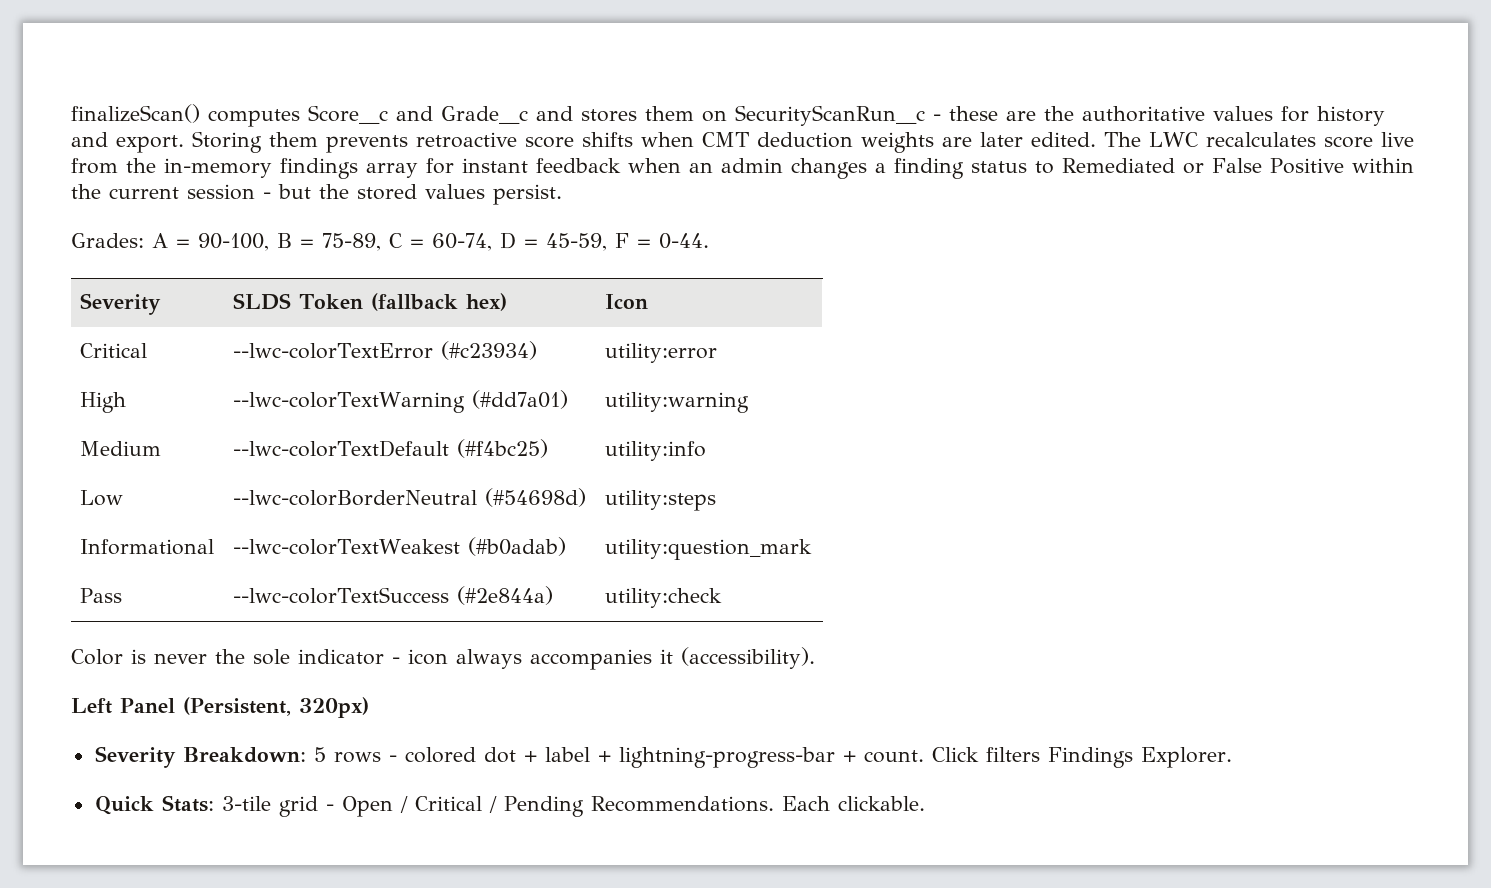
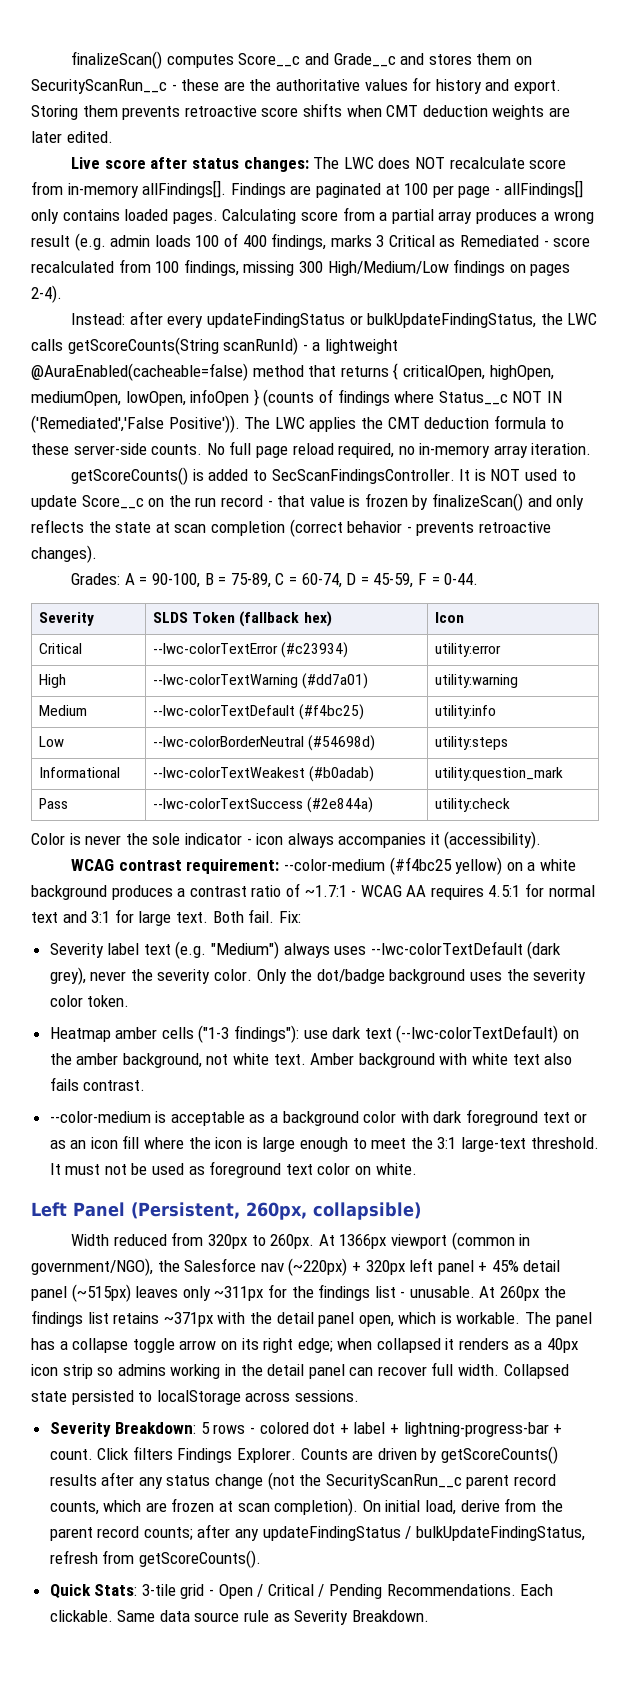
- Storing them prevents retroactive score shifts when CMT deduction weights are later edited. The LWC recalculates score live from the in-memory findings array for instant feedback when an admin changes a finding status to Remediated or False Positive within the current session - but the stored values persist.
+ Storing them prevents retroactive score shifts when CMT deduction weights are later edited.
+ Live score after status changes: The LWC does NOT recalculate score from in-memory allFindings[]. Findings are paginated at 100 per page - allFindings[] only contains loaded pages. Calculating score from a partial array produces a wrong result (e.g. admin loads 100 of 400 findings, marks 3 Critical as Remediated - score recalculated from 100 findings, missing 300 High/Medium/Low findings on pages 2-4).
+ Instead: after every updateFindingStatus or bulkUpdateFindingStatus, the LWC calls getScoreCounts(String scanRunId) - a lightweight @AuraEnabled(cacheable=false) method that returns { criticalOpen, highOpen, mediumOpen, lowOpen, infoOpen } (counts of findings where Status__c NOT IN ('Remediated','False Positive')). The LWC applies the CMT deduction formula to these server-side counts. No full page reload required, no in-memory array iteration.
+ getScoreCounts() is added to SecScanFindingsController. It is NOT used to update Score__c on the run record - that value is frozen by finalizeScan() and only reflects the state at scan completion (correct behavior - prevents retroactive changes).
- Left Panel (Persistent, 320px)
+ WCAG contrast requirement: --color-medium (#f4bc25 yellow) on a white background produces a contrast ratio of ~1.7:1 - WCAG AA requires 4.5:1 for normal text and 3:1 for large text. Both fail. Fix:
+ Severity label text (e.g. "Medium") always uses --lwc-colorTextDefault (dark grey), never the severity color. Only the dot/badge background uses the severity color token.
+ Heatmap amber cells ("1-3 findings"): use dark text (--lwc-colorTextDefault) on the amber background, not white text. Amber background with white text also fails contrast.
+ --color-medium is acceptable as a background color with dark foreground text or as an icon fill where the icon is large enough to meet the 3:1 large-text threshold. It must not be used as foreground text color on white.
+ Left Panel (Persistent, 260px, collapsible)
+ Width reduced from 320px to 260px. At 1366px viewport (common in government/NGO), the Salesforce nav (~220px) + 320px left panel + 45% detail panel (~515px) leaves only ~311px for the findings list - unusable. At 260px the findings list retains ~371px with the detail panel open, which is workable. The panel has a collapse toggle arrow on its right edge; when collapsed it renders as a 40px icon strip so admins working in the detail panel can recover full width. Collapsed state persisted to localStorage across sessions.
+ Counts are driven by getScoreCounts() results after any status change (not the SecurityScanRun__c parent record counts, which are frozen at scan completion). On initial load, derive from the parent record counts; after any updateFindingStatus / bulkUpdateFindingStatus, refresh from getScoreCounts().
+ Same data source rule as Severity Breakdown.

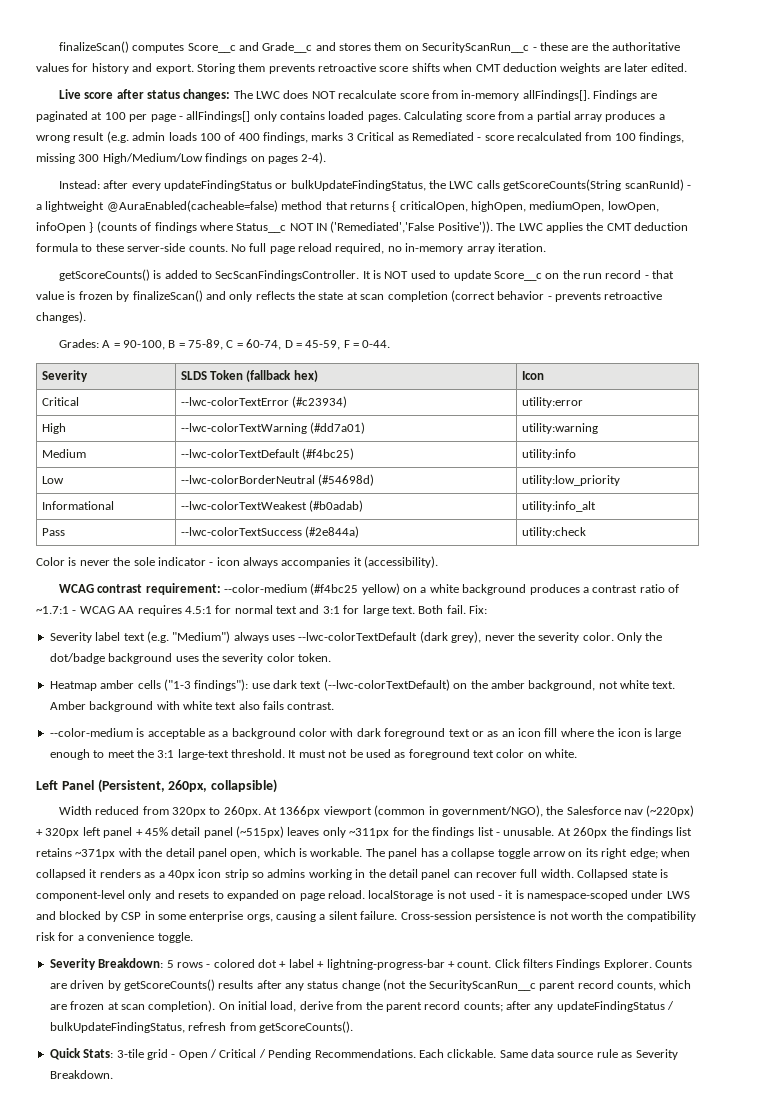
- Low | --lwc-colorBorderNeutral (#54698d) | utility:steps
+ Low | --lwc-colorBorderNeutral (#54698d) | utility:low_priority
- Informational | --lwc-colorTextWeakest (#b0adab) | utility:question_mark
+ Informational | --lwc-colorTextWeakest (#b0adab) | utility:info_alt
- Collapsed state persisted to localStorage across sessions.
+ Collapsed state is component-level only and resets to expanded on page reload. localStorage is not used - it is namespace-scoped under LWS and blocked by CSP in some enterprise orgs, causing a silent failure. Cross-session persistence is not worth the compatibility risk for a convenience toggle.

